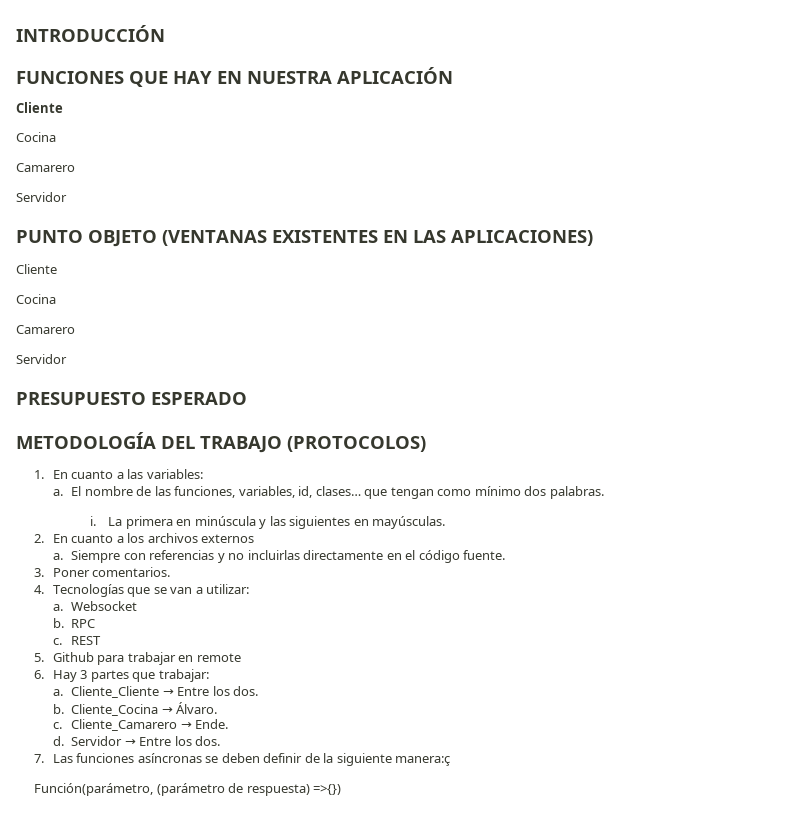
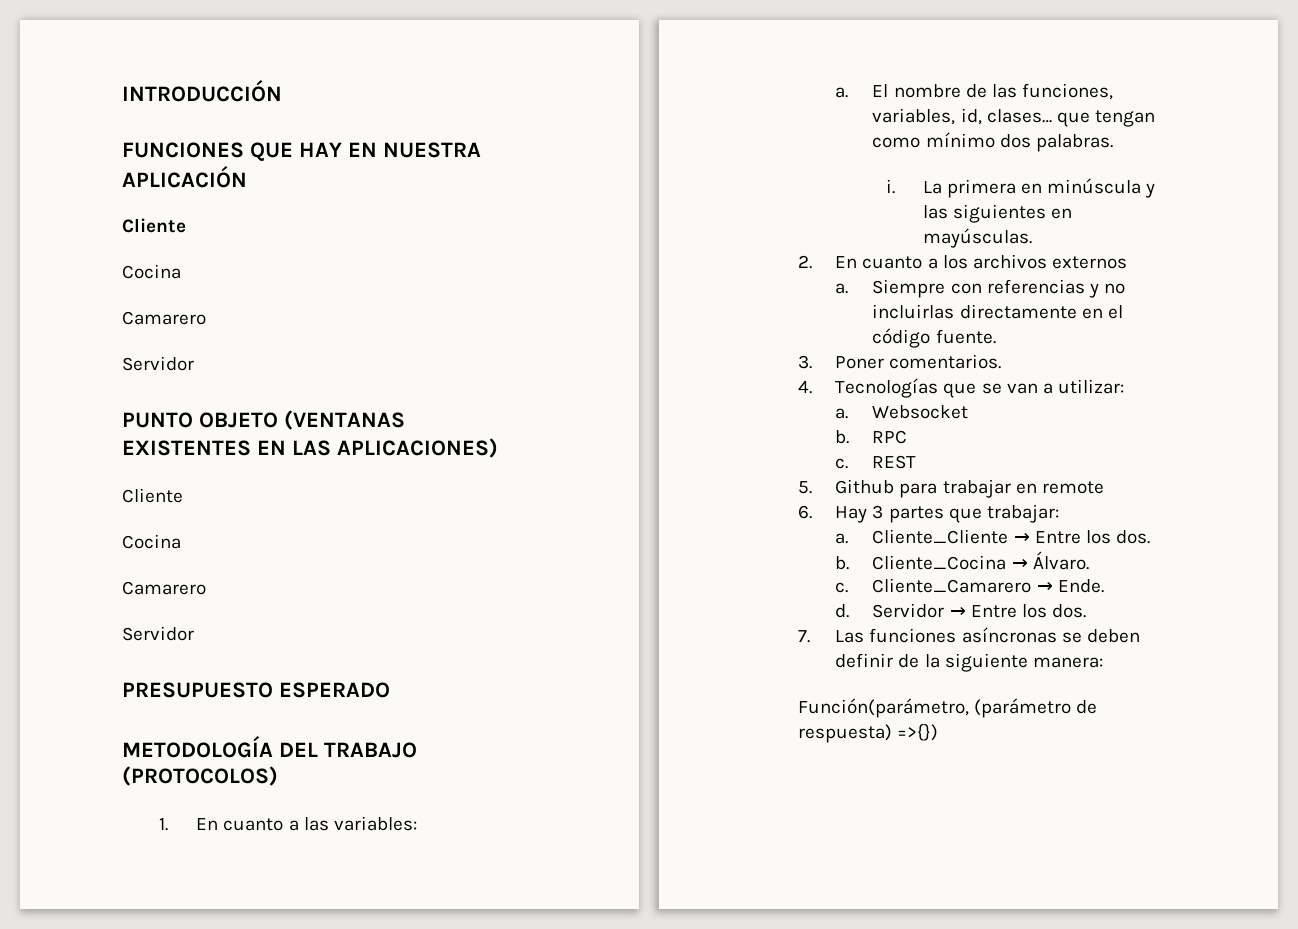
- 7. Las funciones asíncronas se deben definir de la siguiente manera:ç
+ 7. Las funciones asíncronas se deben definir de la siguiente manera:

